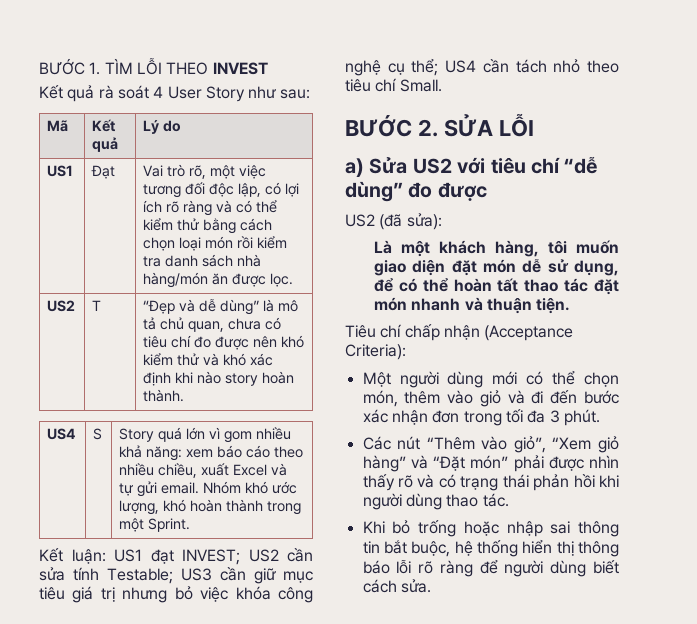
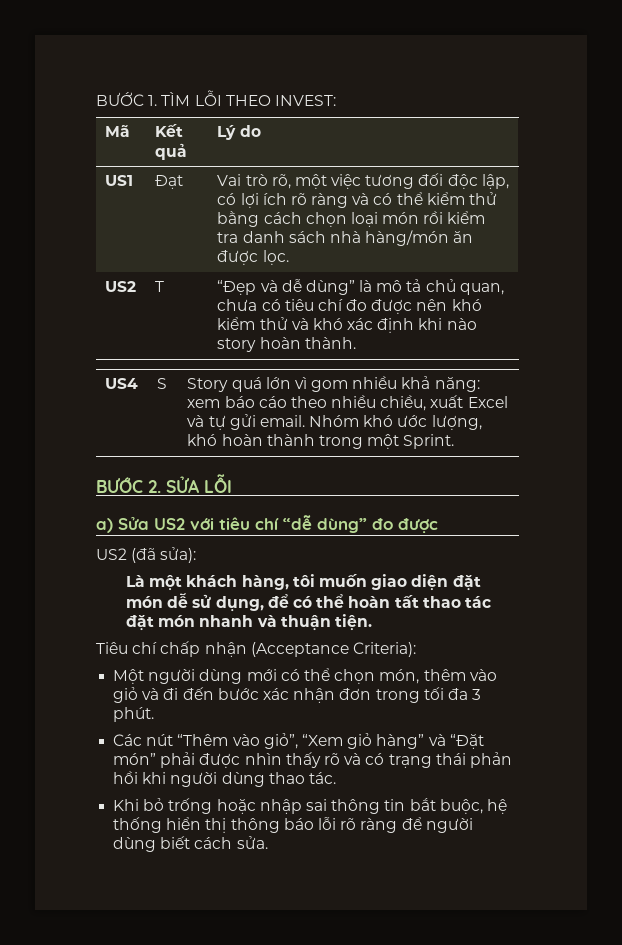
- BƯỚC 1. TÌM LỖI THEO INVEST
- Kết quả rà soát 4 User Story như sau:
+ BƯỚC 1. TÌM LỖI THEO INVEST:
- Kết luận: US1 đạt INVEST; US2 cần sửa tính Testable; US3 cần giữ mục tiêu giá trị nhưng bỏ việc khóa công nghệ cụ thể; US4 cần tách nhỏ theo tiêu chí Small.

